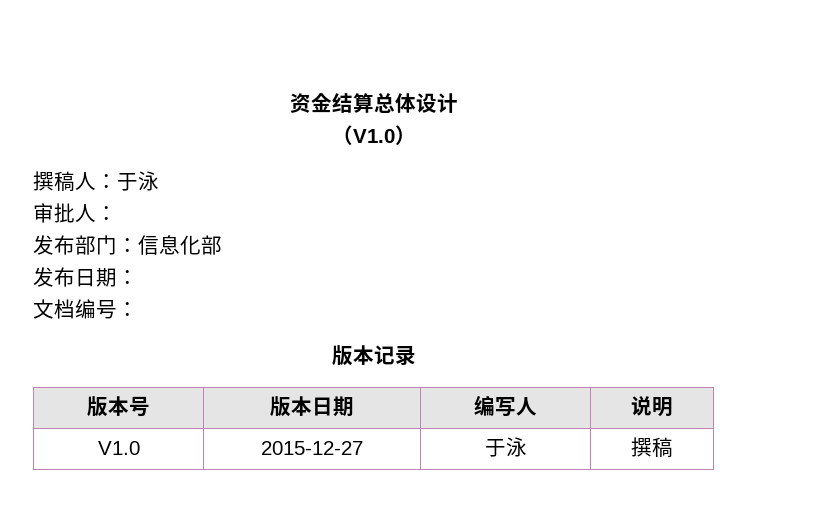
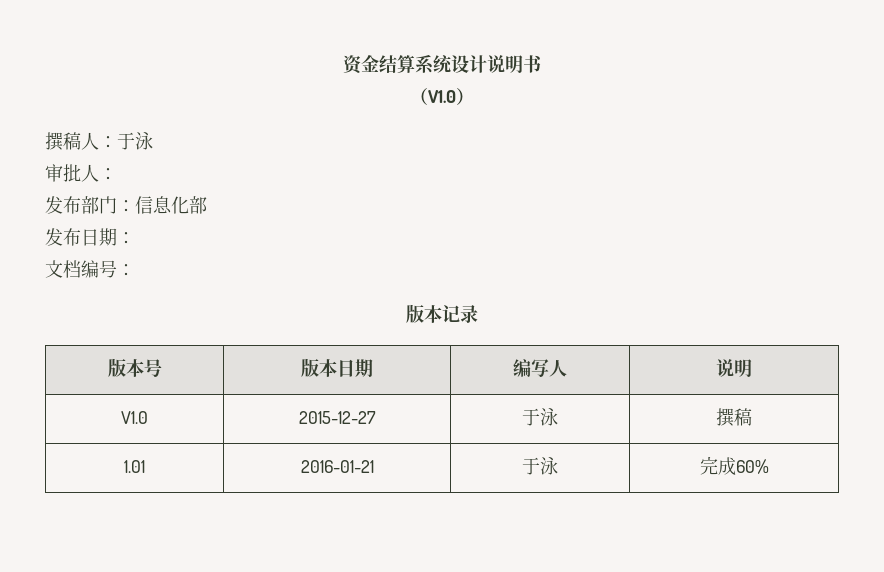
- 资金结算总体设计
+ 资金结算系统设计说明书
+ 1.01 | 2016-01-21 | 于泳 | 完成60%

